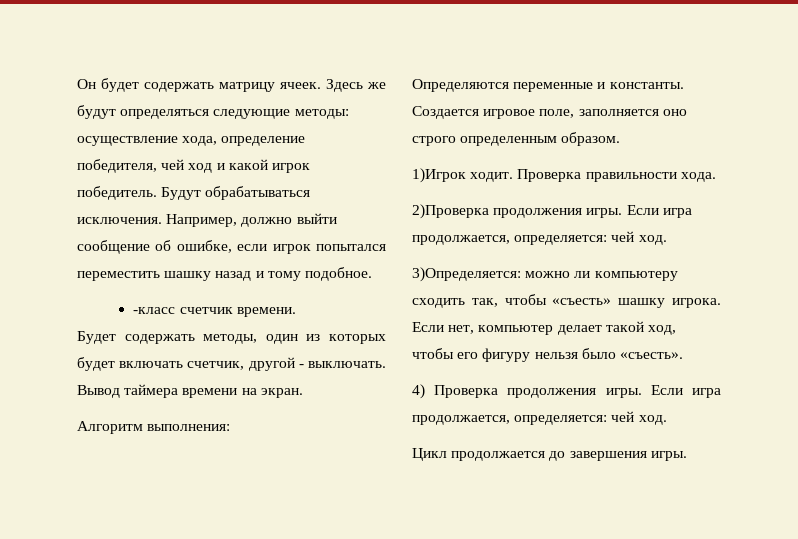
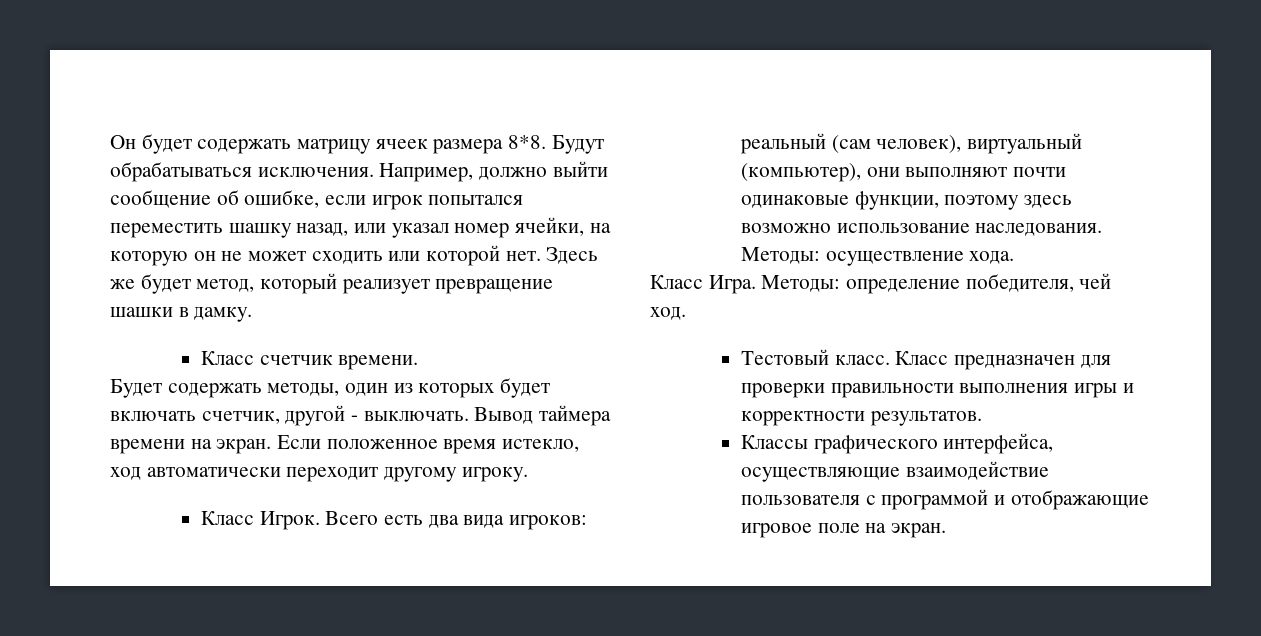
- Он будет содержать матрицу ячеек. Здесь же будут определяться следующие методы: осуществление хода, определение победителя, чей ход и какой игрок победитель.
+ Он будет содержать матрицу ячеек размера 8*8.
- Например, должно выйти сообщение об ошибке, если игрок попытался переместить шашку назад и тому подобное.
- -класс счетчик времени.
+ Например, должно выйти сообщение об ошибке, если игрок попытался переместить шашку назад, или указал номер ячейки, на которую он не может сходить или которой нет. Здесь же будет метод, который реализует превращение шашки в дамку.
+ Класс счетчик времени.
- Вывод таймера времени на экран.
- Алгоритм выполнения:
- Определяются переменные и константы. Создается игровое поле, заполняется оно строго определенным образом.
- 1)Игрок ходит. Проверка правильности хода.
- 2)Проверка продолжения игры. Если игра продолжается, определяется: чей ход.
- 3)Определяется: можно ли компьютеру сходить так, чтобы «съесть» шашку игрока. Если нет, компьютер делает такой ход, чтобы его фигуру нельзя было «съесть».
- 4) Проверка продолжения игры. Если игра продолжается, определяется: чей ход.
- Цикл продолжается до завершения игры.
+ Вывод таймера времени на экран. Если положенное время истекло, ход автоматически переходит другому игроку.
+ Класс Игрок. Всего есть два вида игроков: реальный (сам человек), виртуальный (компьютер), они выполняют почти одинаковые функции, поэтому здесь возможно использование наследования. Методы: осуществление хода.
+ Класс Игра. Методы: определение победителя, чей ход.
+ Тестовый класс. Класс предназначен для проверки правильности выполнения игры и корректности результатов.
+ Классы графического интерфейса, осуществляющие взаимодействие пользователя с программой и отображающие игровое поле на экран.

